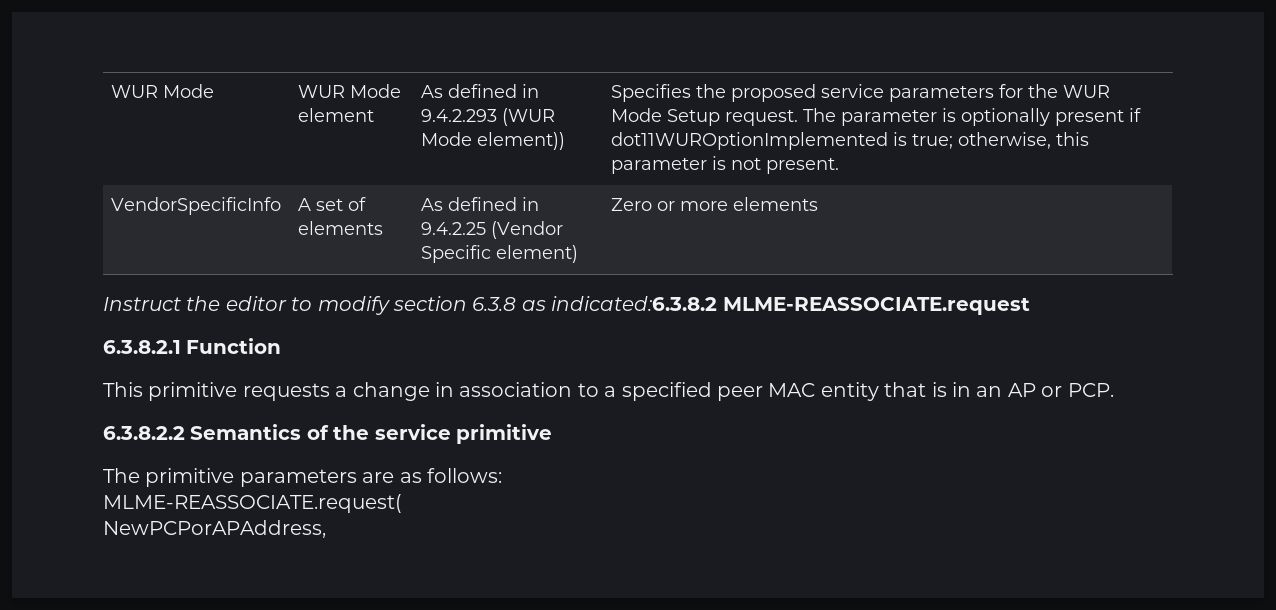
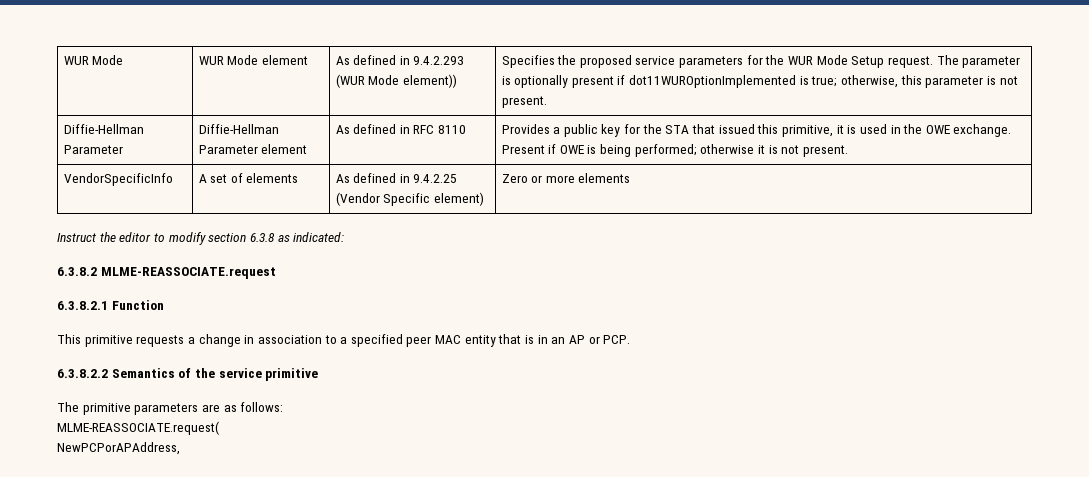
+ Diffie-Hellman Parameter | Diffie-Hellman Parameter element | As defined in RFC 8110 | Provides a public key for the STA that issued this primitive, it is used in the OWE exchange. Present if OWE is being performed; otherwise it is not present.
- Instruct the editor to modify section 6.3.8 as indicated:6.3.8.2 MLME-REASSOCIATE.request
+ Instruct the editor to modify section 6.3.8 as indicated:
+ 6.3.8.2 MLME-REASSOCIATE.request

